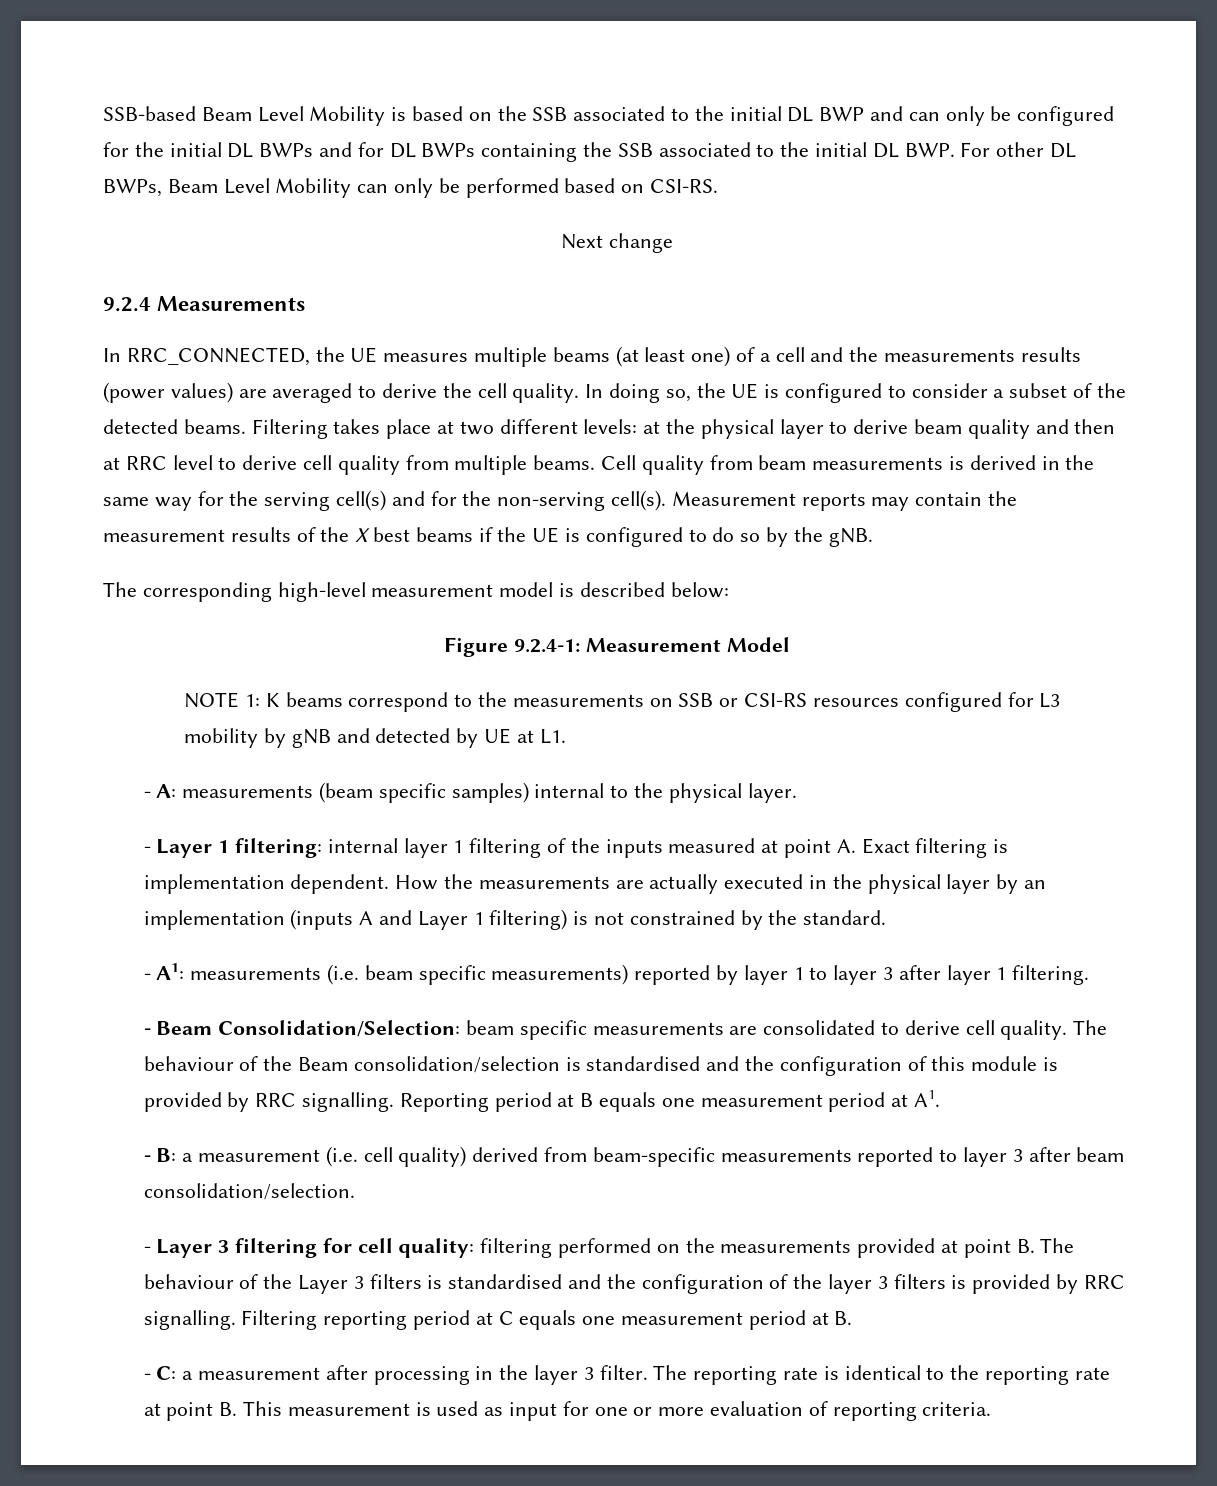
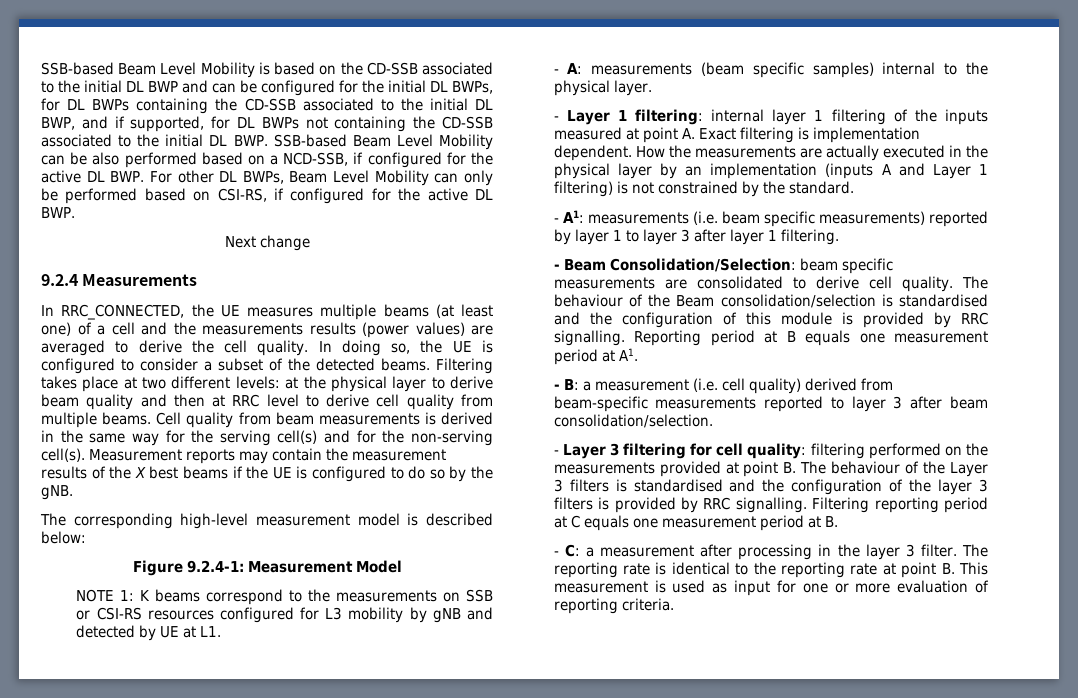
- SSB-based Beam Level Mobility is based on the SSB associated to the initial DL BWP and can only be configured for the initial DL BWPs and for DL BWPs containing the SSB associated to the initial DL BWP. For other DL BWPs, Beam Level Mobility can only be performed based on CSI-RS.
+ SSB-based Beam Level Mobility is based on the CD-SSB associated to the initial DL BWP and can be configured for the initial DL BWPs, for DL BWPs containing the CD-SSB associated to the initial DL BWP, and if supported, for DL BWPs not containing the CD-SSB associated to the initial DL BWP. SSB-based Beam Level Mobility can be also performed based on a NCD-SSB, if configured for the active DL BWP. For other DL BWPs, Beam Level Mobility can only be performed based on CSI-RS, if configured for the active DL BWP.

